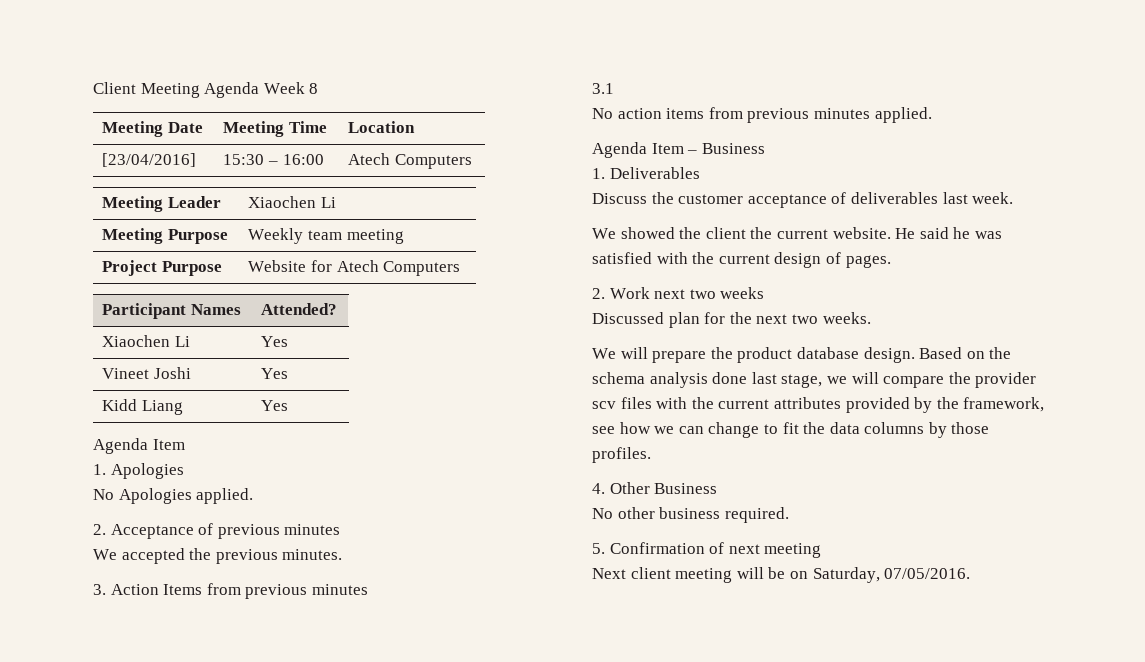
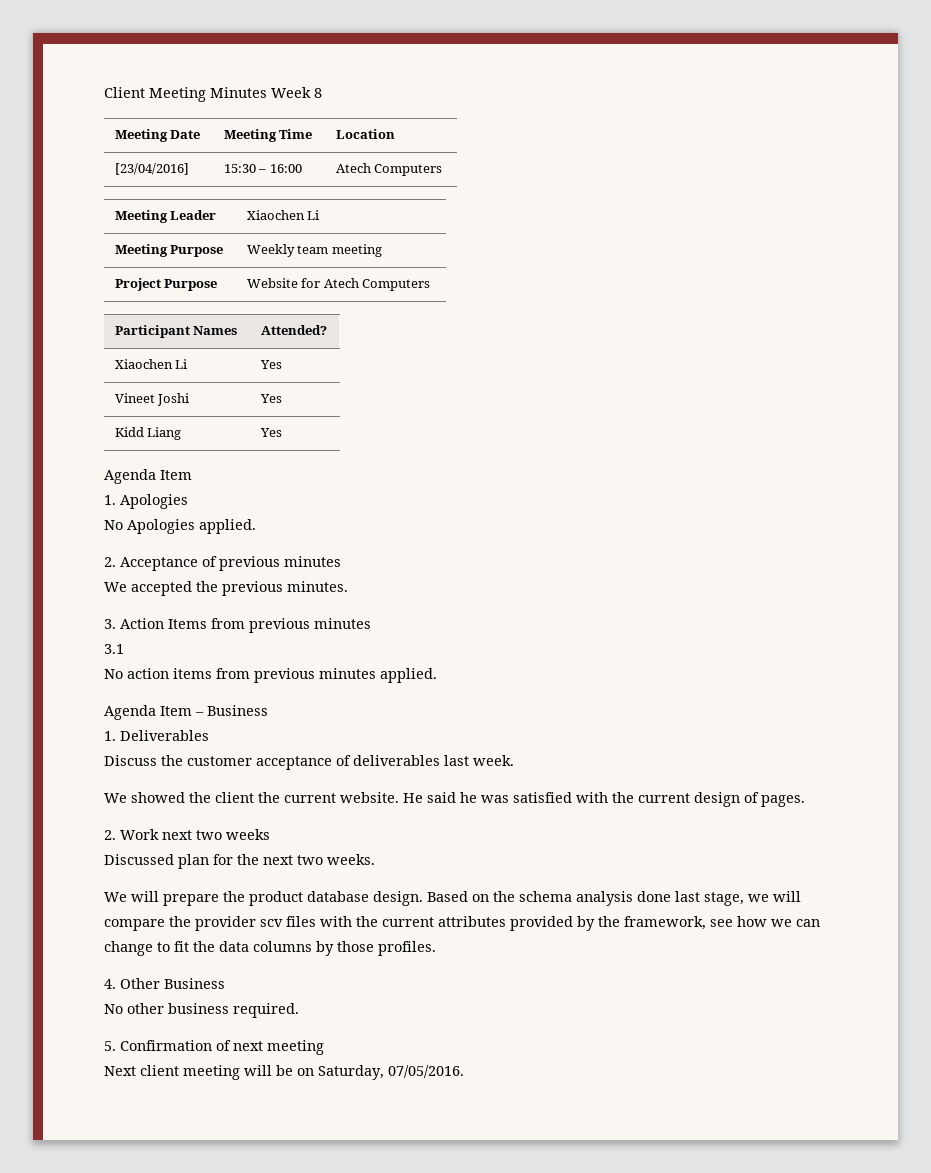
- Client Meeting Agenda Week 8
+ Client Meeting Minutes Week 8

